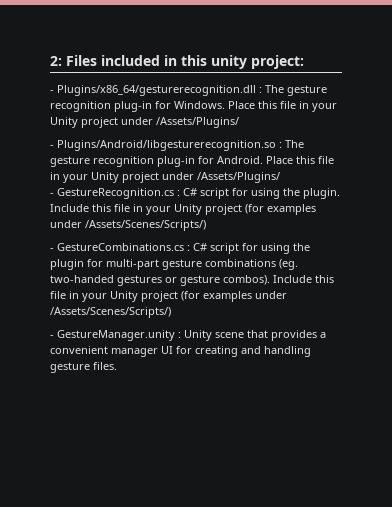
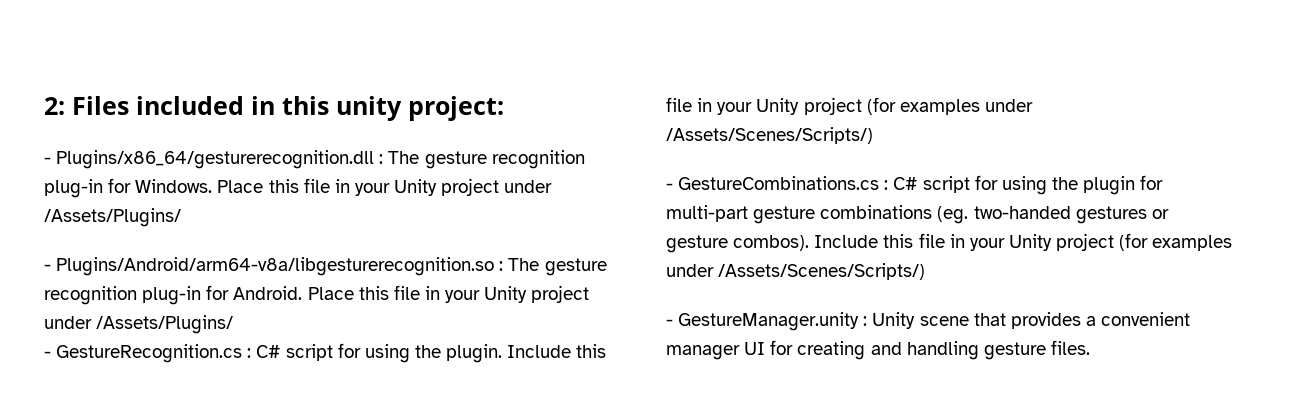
- - Plugins/Android/libgesturerecognition.so : The gesture recognition plug-in for Android.
+ - Plugins/Android/arm64-v8a/libgesturerecognition.so : The gesture recognition plug-in for Android.

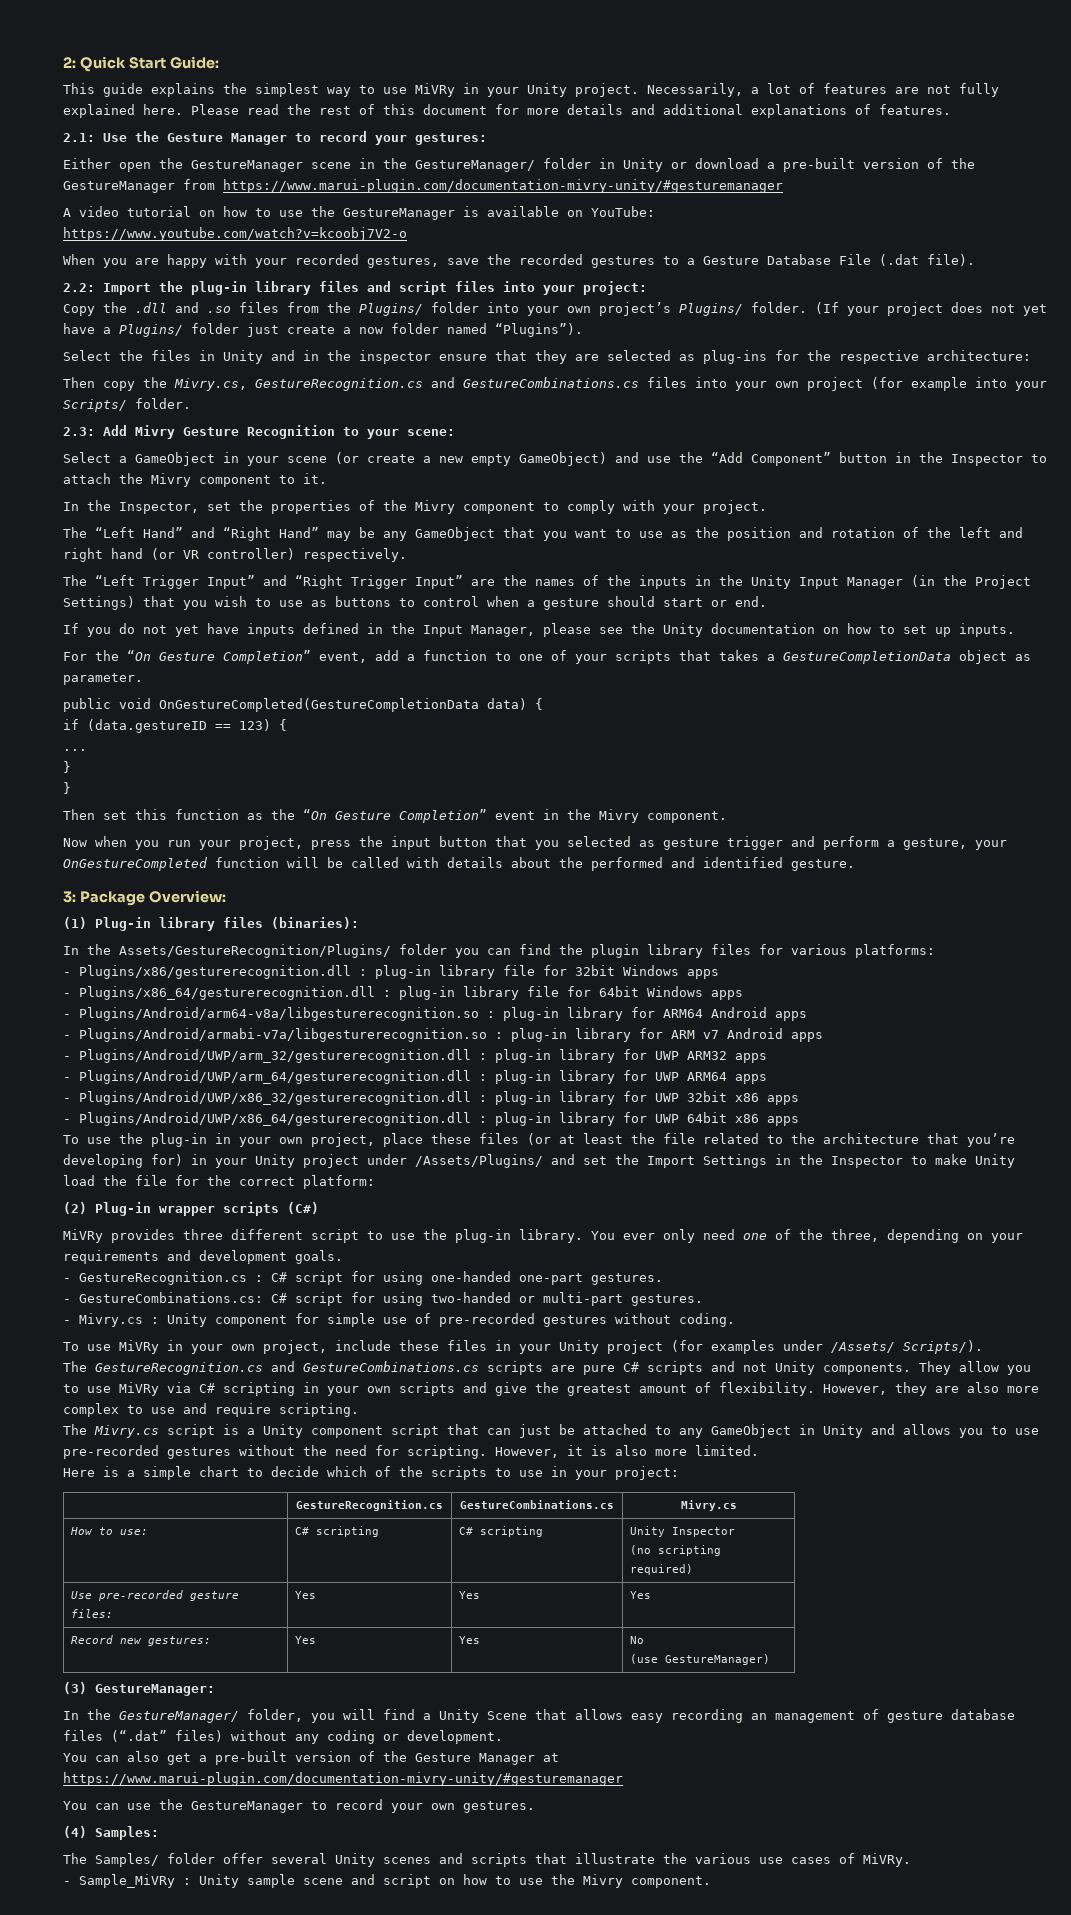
- 2: Files included in this unity project:
- - Plugins/x86_64/gesturerecognition.dll : The gesture recognition plug-in for Windows. Place this file in your Unity project under /Assets/Plugins/
- - Plugins/Android/arm64-v8a/libgesturerecognition.so : The gesture recognition plug-in for Android. Place this file in your Unity project under /Assets/Plugins/
+ 2: Quick Start Guide:
+ This guide explains the simplest way to use MiVRy in your Unity project. Necessarily, a lot of features are not fully explained here. Please read the rest of this document for more details and additional explanations of features.
+ 2.1: Use the Gesture Manager to record your gestures:
+ Either open the GestureManager scene in the GestureManager/ folder in Unity or download a pre-built version of the GestureManager from https://www.marui-plugin.com/documentation-mivry-unity/#gesturemanager
+ A video tutorial on how to use the GestureManager is available on YouTube:
+ https://www.youtube.com/watch?v=kcoobj7V2-o
+ When you are happy with your recorded gestures, save the recorded gestures to a Gesture Database File (.dat file).
+ 2.2: Import the plug-in library files and script files into your project:
+ Copy the .dll and .so files from the Plugins/ folder into your own project’s Plugins/ folder. (If your project does not yet have a Plugins/ folder just create a now folder named “Plugins”).
+ Select the files in Unity and in the inspector ensure that they are selected as plug-ins for the respective architecture:
+ Then copy the Mivry.cs, GestureRecognition.cs and GestureCombinations.cs files into your own project (for example into your Scripts/ folder.
+ 2.3: Add Mivry Gesture Recognition to your scene:
+ Select a GameObject in your scene (or create a new empty GameObject) and use the “Add Component” button in the Inspector to attach the Mivry component to it.
+ In the Inspector, set the properties of the Mivry component to comply with your project.
+ The “Left Hand” and “Right Hand” may be any GameObject that you want to use as the position and rotation of the left and right hand (or VR controller) respectively.
+ The “Left Trigger Input” and “Right Trigger Input” are the names of the inputs in the Unity Input Manager (in the Project Settings) that you wish to use as buttons to control when a gesture should start or end.
+ If you do not yet have inputs defined in the Input Manager, please see the Unity documentation on how to set up inputs.
+ For the “On Gesture Completion” event, add a function to one of your scripts that takes a GestureCompletionData object as parameter.
+ public void OnGestureCompleted(GestureCompletionData data) {
+ if (data.gestureID == 123) {
+ ...
+ }
+ }
+ Then set this function as the “On Gesture Completion” event in the Mivry component.
+ Now when you run your project, press the input button that you selected as gesture trigger and perform a gesture, your OnGestureCompleted function will be called with details about the performed and identified gesture.
+ 3: Package Overview:
+ (1) Plug-in library files (binaries):
+ In the Assets/GestureRecognition/Plugins/ folder you can find the plugin library files for various platforms:
+ - Plugins/x86/gesturerecognition.dll : plug-in library file for 32bit Windows apps
+ - Plugins/x86_64/gesturerecognition.dll : plug-in library file for 64bit Windows apps
+ - Plugins/Android/arm64-v8a/libgesturerecognition.so : plug-in library for ARM64 Android apps
+ - Plugins/Android/armabi-v7a/libgesturerecognition.so : plug-in library for ARM v7 Android apps
+ - Plugins/Android/UWP/arm_32/gesturerecognition.dll : plug-in library for UWP ARM32 apps
+ - Plugins/Android/UWP/arm_64/gesturerecognition.dll : plug-in library for UWP ARM64 apps
+ - Plugins/Android/UWP/x86_32/gesturerecognition.dll : plug-in library for UWP 32bit x86 apps
+ - Plugins/Android/UWP/x86_64/gesturerecognition.dll : plug-in library for UWP 64bit x86 apps
+ To use the plug-in in your own project, place these files (or at least the file related to the architecture that you’re developing for) in your Unity project under /Assets/Plugins/ and set the Import Settings in the Inspector to make Unity load the file for the correct platform:
+ (2) Plug-in wrapper scripts (C#)
+ MiVRy provides three different script to use the plug-in library. You ever only need one of the three, depending on your requirements and development goals.
- - GestureRecognition.cs : C# script for using the plugin. Include this file in your Unity project (for examples under /Assets/Scenes/Scripts/)
- - GestureCombinations.cs : C# script for using the plugin for multi-part gesture combinations (eg. two-handed gestures or gesture combos). Include this file in your Unity project (for examples under /Assets/Scenes/Scripts/)
- - GestureManager.unity : Unity scene that provides a convenient manager UI for creating and handling gesture files.
+ - GestureRecognition.cs : C# script for using one-handed one-part gestures.
+ - GestureCombinations.cs: C# script for using two-handed or multi-part gestures.
+ - Mivry.cs : Unity component for simple use of pre-recorded gestures without coding.
+ To use MiVRy in your own project, include these files in your Unity project (for examples under /Assets/ Scripts/).
+ The GestureRecognition.cs and GestureCombinations.cs scripts are pure C# scripts and not Unity components. They allow you to use MiVRy via C# scripting in your own scripts and give the greatest amount of flexibility. However, they are also more complex to use and require scripting.
+ The Mivry.cs script is a Unity component script that can just be attached to any GameObject in Unity and allows you to use pre-recorded gestures without the need for scripting. However, it is also more limited.
+ Here is a simple chart to decide which of the scripts to use in your project:
+ | GestureRecognition.cs | GestureCombinations.cs | Mivry.cs
+ How to use: | C# scripting | C# scripting | Unity Inspector
+ (no scripting required)
+ Use pre-recorded gesture files: | Yes | Yes | Yes
+ Record new gestures: | Yes | Yes | No
+ (use GestureManager)
+ (3) GestureManager:
+ In the GestureManager/ folder, you will find a Unity Scene that allows easy recording an management of gesture database files (“.dat” files) without any coding or development.
+ You can also get a pre-built version of the Gesture Manager at https://www.marui-plugin.com/documentation-mivry-unity/#gesturemanager
+ You can use the GestureManager to record your own gestures.
+ (4) Samples:
+ The Samples/ folder offer several Unity scenes and scripts that illustrate the various use cases of MiVRy.
+ - Sample_MiVRy : Unity sample scene and script on how to use the Mivry component.

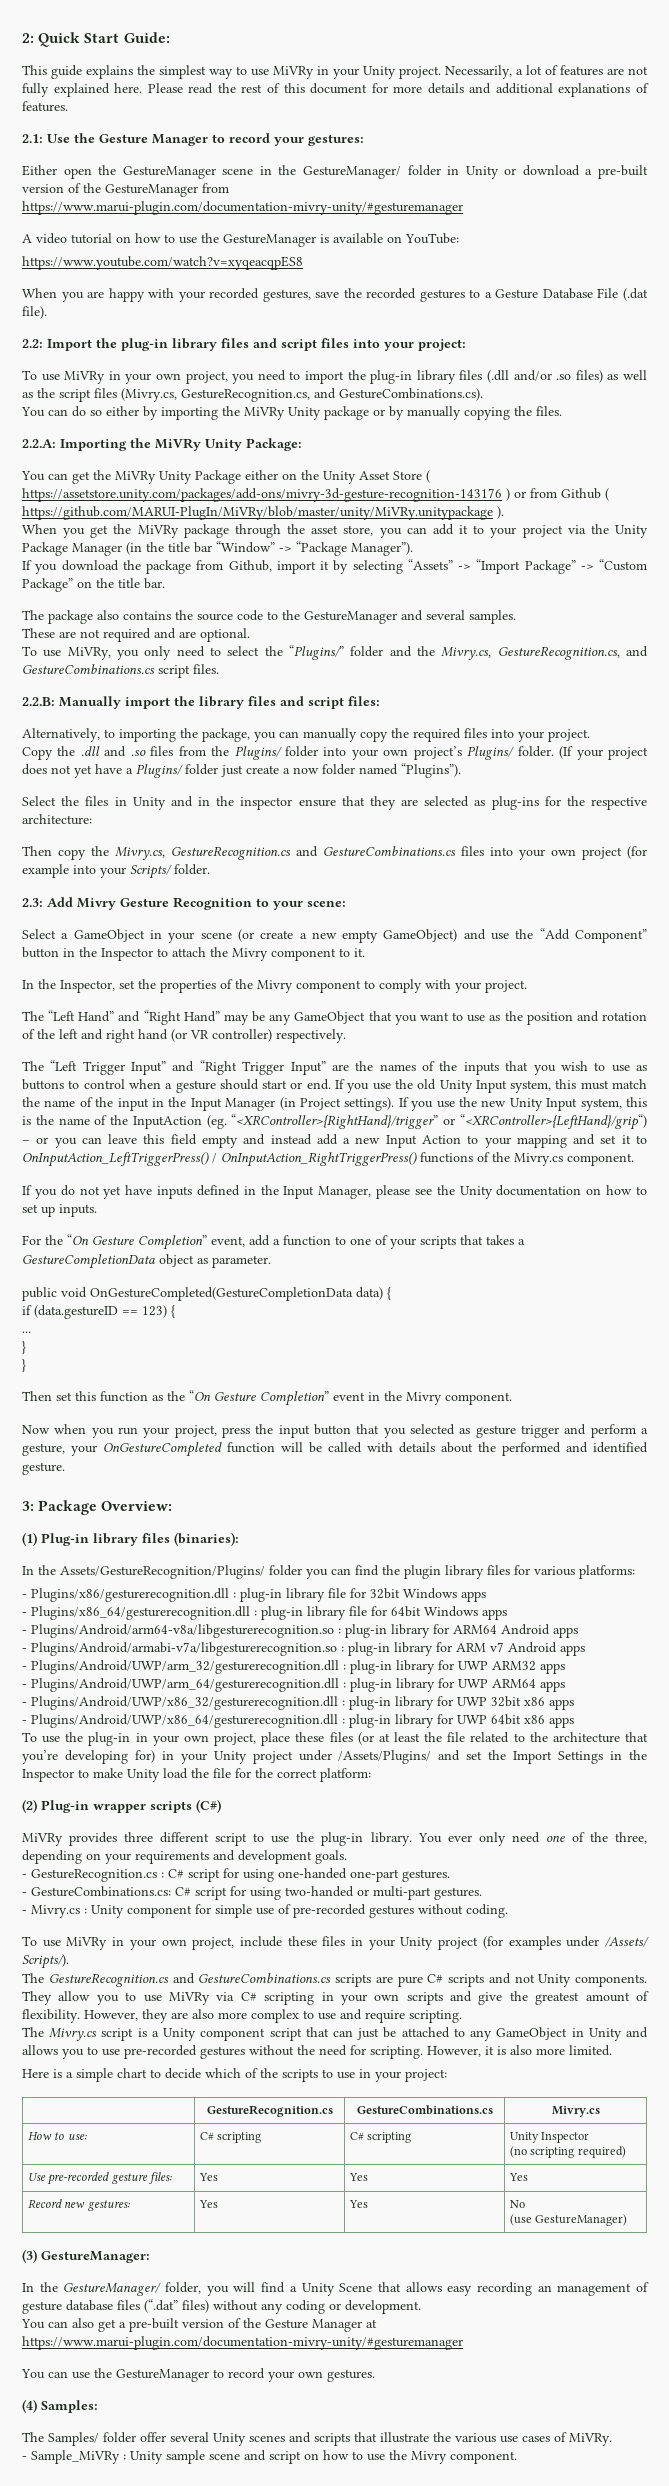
- https://www.youtube.com/watch?v=kcoobj7V2-o
+ https://www.youtube.com/watch?v=xyqeacqpES8
+ To use MiVRy in your own project, you need to import the plug-in library files (.dll and/or .so files) as well as the script files (Mivry.cs, GestureRecognition.cs, and GestureCombinations.cs).
+ You can do so either by importing the MiVRy Unity package or by manually copying the files.
+ 2.2.A: Importing the MiVRy Unity Package:
+ You can get the MiVRy Unity Package either on the Unity Asset Store ( https://assetstore.unity.com/packages/add-ons/mivry-3d-gesture-recognition-143176 ) or from Github ( https://github.com/MARUI-PlugIn/MiVRy/blob/master/unity/MiVRy.unitypackage ).
+ When you get the MiVRy package through the asset store, you can add it to your project via the Unity Package Manager (in the title bar “Window” -> “Package Manager”).
+ If you download the package from Github, import it by selecting “Assets” -> “Import Package” -> “Custom Package” on the title bar.
+ The package also contains the source code to the GestureManager and several samples.
+ These are not required and are optional.
+ To use MiVRy, you only need to select the “Plugins/” folder and the Mivry.cs, GestureRecognition.cs, and GestureCombinations.cs script files.
+ 2.2.B: Manually import the library files and script files:
+ Alternatively, to importing the package, you can manually copy the required files into your project.
- The “Left Trigger Input” and “Right Trigger Input” are the names of the inputs in the Unity Input Manager (in the Project Settings) that you wish to use as buttons to control when a gesture should start or end.
+ The “Left Trigger Input” and “Right Trigger Input” are the names of the inputs that you wish to use as buttons to control when a gesture should start or end. If you use the old Unity Input system, this must match the name of the input in the Input Manager (in Project settings). If you use the new Unity Input system, this is the name of the InputAction (eg. “<XRController>{RightHand}/trigger” or “<XRController>{LeftHand}/grip“) – or you can leave this field empty and instead add a new Input Action to your mapping and set it to OnInputAction_LeftTriggerPress() / OnInputAction_RightTriggerPress() functions of the Mivry.cs component.

